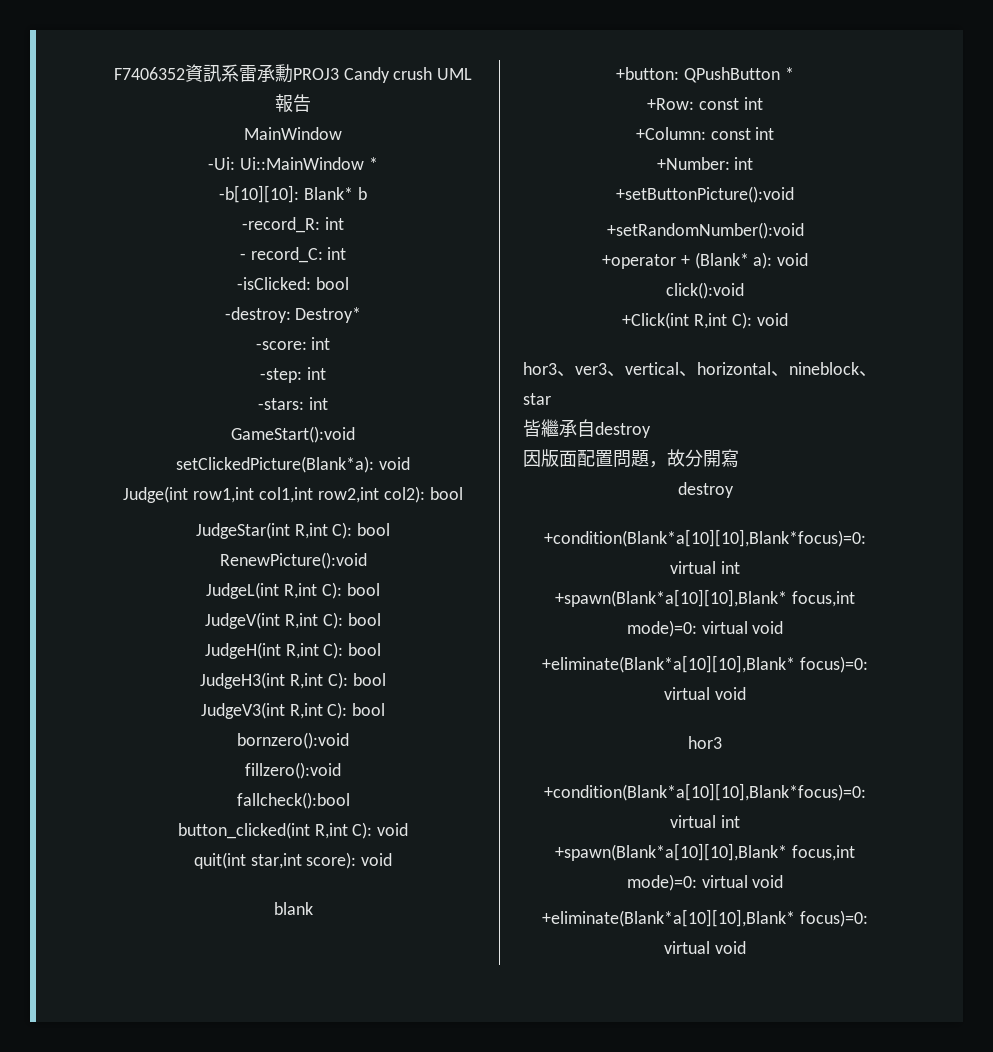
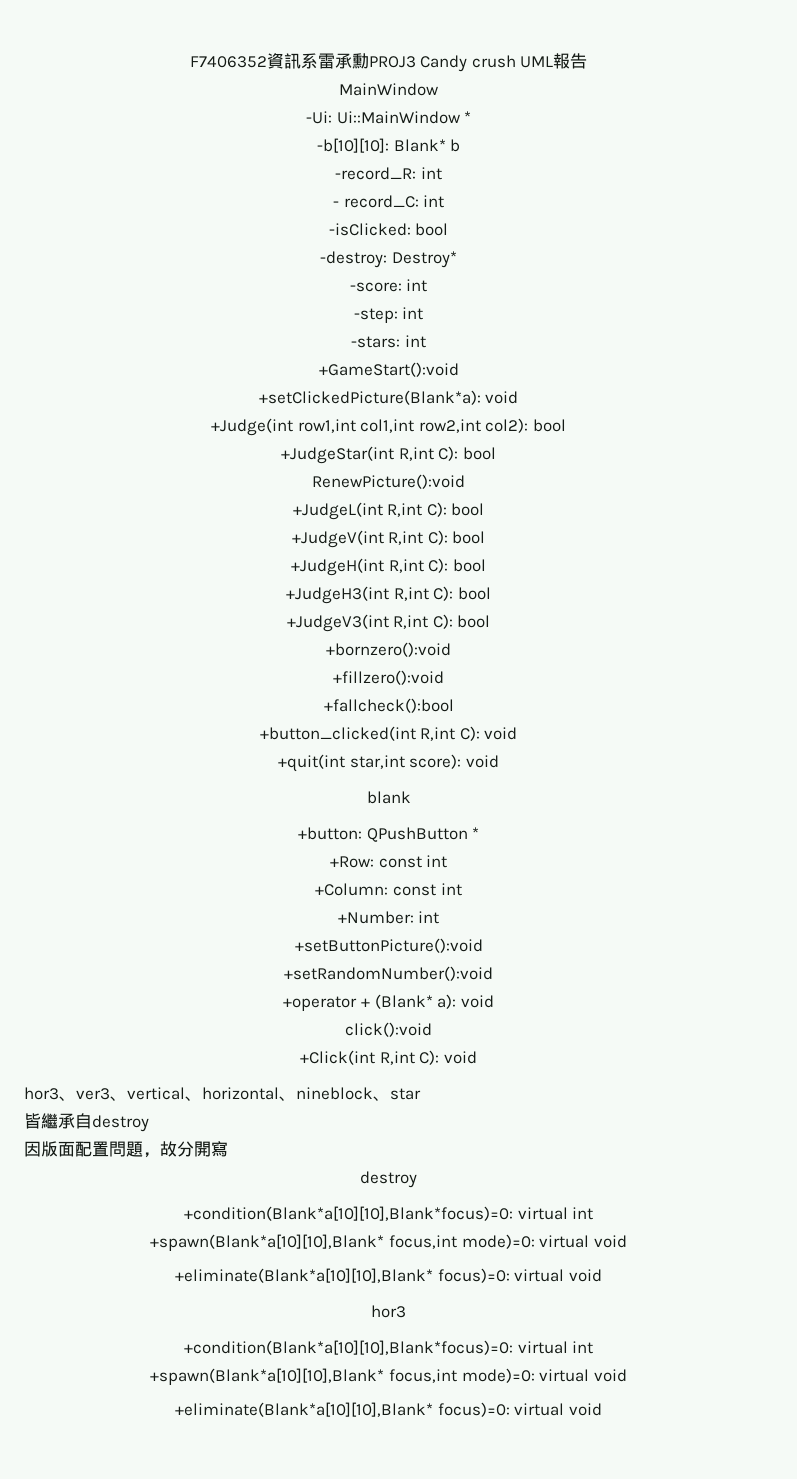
- GameStart():void
- setClickedPicture(Blank*a): void
- Judge(int row1,int col1,int row2,int col2): bool
+ +GameStart():void
+ +setClickedPicture(Blank*a): void
+ +Judge(int row1,int col1,int row2,int col2): bool
- JudgeStar(int R,int C): bool
+ +JudgeStar(int R,int C): bool
- JudgeL(int R,int C): bool
- JudgeV(int R,int C): bool
- JudgeH(int R,int C): bool
- JudgeH3(int R,int C): bool
- JudgeV3(int R,int C): bool
- bornzero():void
- fillzero():void
- fallcheck():bool
- button_clicked(int R,int C): void
- quit(int star,int score): void
+ +JudgeL(int R,int C): bool
+ +JudgeV(int R,int C): bool
+ +JudgeH(int R,int C): bool
+ +JudgeH3(int R,int C): bool
+ +JudgeV3(int R,int C): bool
+ +bornzero():void
+ +fillzero():void
+ +fallcheck():bool
+ +button_clicked(int R,int C): void
+ +quit(int star,int score): void

